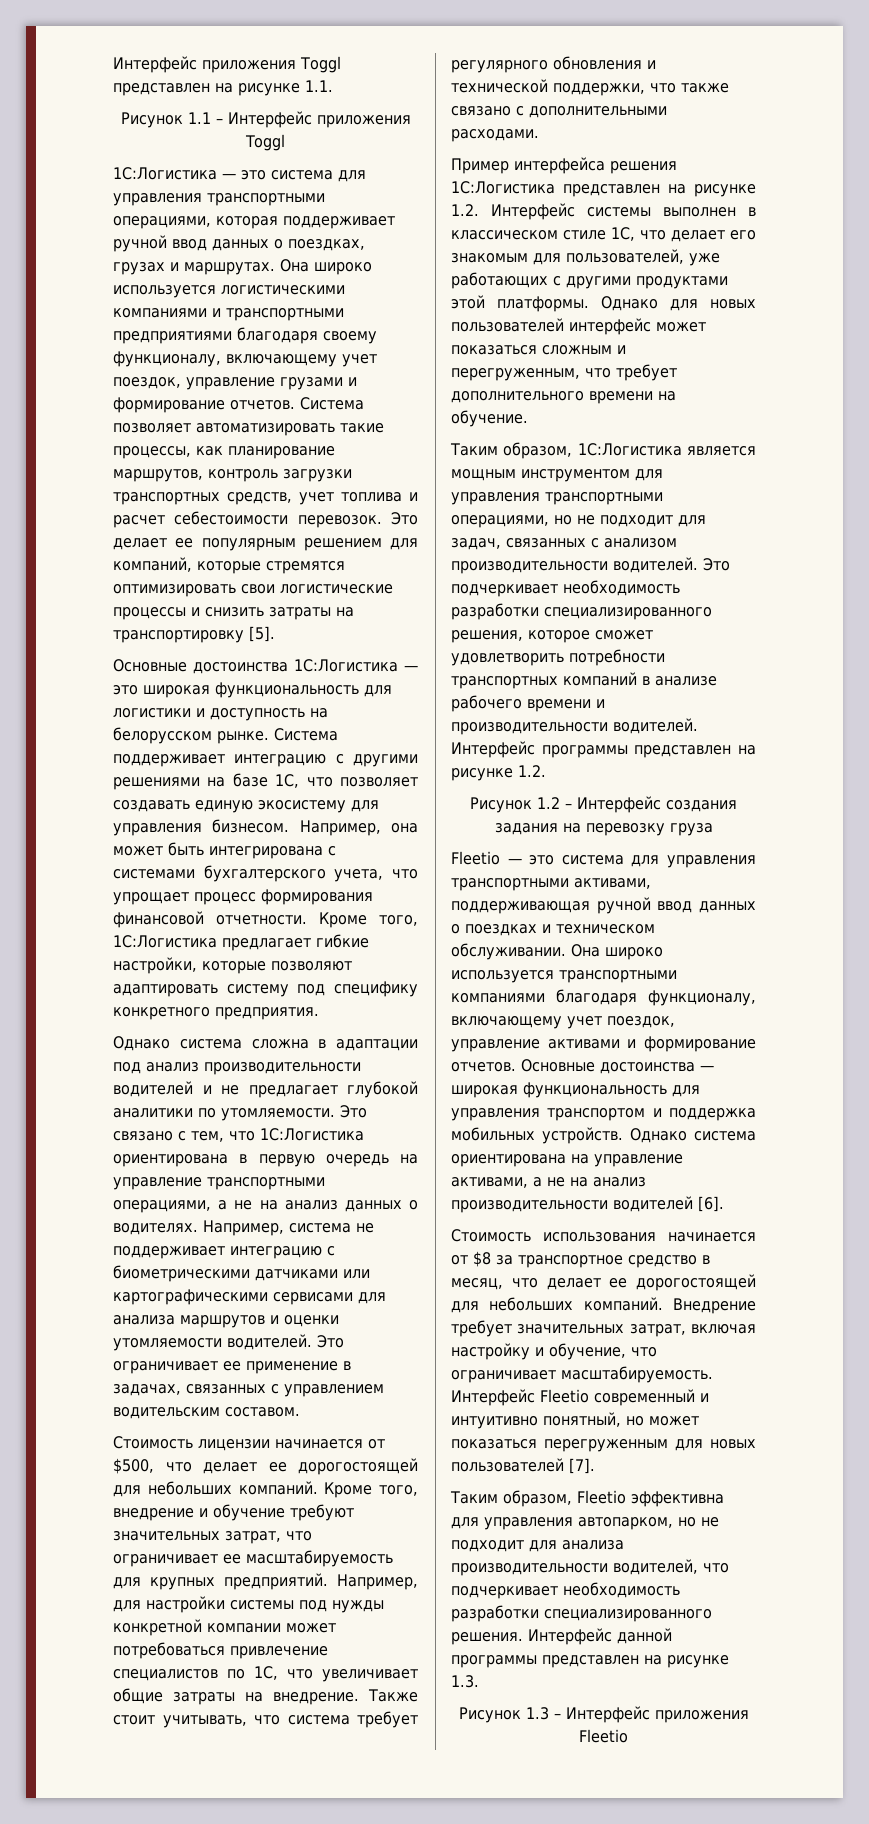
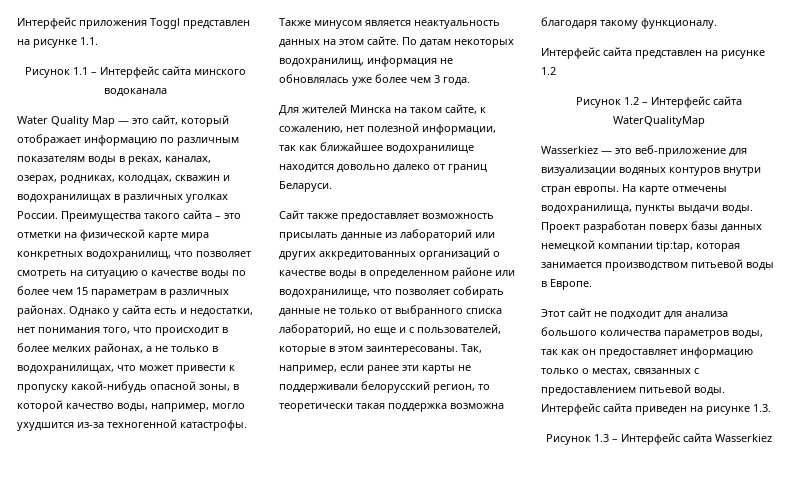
- Рисунок 1.1 – Интерфейс приложения Toggl
- 1С:Логистика — это система для управления транспортными операциями, которая поддерживает ручной ввод данных о поездках, грузах и маршрутах. Она широко используется логистическими компаниями и транспортными предприятиями благодаря своему функционалу, включающему учет поездок, управление грузами и формирование отчетов. Система позволяет автоматизировать такие процессы, как планирование маршрутов, контроль загрузки транспортных средств, учет топлива и расчет себестоимости перевозок. Это делает ее популярным решением для компаний, которые стремятся оптимизировать свои логистические процессы и снизить затраты на транспортировку [5].
- Основные достоинства 1С:Логистика — это широкая функциональность для логистики и доступность на белорусском рынке. Система поддерживает интеграцию с другими решениями на базе 1С, что позволяет создавать единую экосистему для управления бизнесом. Например, она может быть интегрирована с системами бухгалтерского учета, что упрощает процесс формирования финансовой отчетности. Кроме того, 1С:Логистика предлагает гибкие настройки, которые позволяют адаптировать систему под специфику конкретного предприятия.
- Однако система сложна в адаптации под анализ производительности водителей и не предлагает глубокой аналитики по утомляемости. Это связано с тем, что 1С:Логистика ориентирована в первую очередь на управление транспортными операциями, а не на анализ данных о водителях. Например, система не поддерживает интеграцию с биометрическими датчиками или картографическими сервисами для анализа маршрутов и оценки утомляемости водителей. Это ограничивает ее применение в задачах, связанных с управлением водительским составом.
- Стоимость лицензии начинается от $500, что делает ее дорогостоящей для небольших компаний. Кроме того, внедрение и обучение требуют значительных затрат, что ограничивает ее масштабируемость для крупных предприятий. Например, для настройки системы под нужды конкретной компании может потребоваться привлечение специалистов по 1С, что увеличивает общие затраты на внедрение. Также стоит учитывать, что система требует регулярного обновления и технической поддержки, что также связано с дополнительными расходами.
- Пример интерфейса решения 1С:Логистика представлен на рисунке 1.2. Интерфейс системы выполнен в классическом стиле 1С, что делает его знакомым для пользователей, уже работающих с другими продуктами этой платформы. Однако для новых пользователей интерфейс может показаться сложным и перегруженным, что требует дополнительного времени на обучение.
- Таким образом, 1С:Логистика является мощным инструментом для управления транспортными операциями, но не подходит для задач, связанных с анализом производительности водителей. Это подчеркивает необходимость разработки специализированного решения, которое сможет удовлетворить потребности транспортных компаний в анализе рабочего времени и производительности водителей. Интерфейс программы представлен на рисунке 1.2.
- Рисунок 1.2 – Интерфейс создания задания на перевозку груза
- Fleetio — это система для управления транспортными активами, поддерживающая ручной ввод данных о поездках и техническом обслуживании. Она широко используется транспортными компаниями благодаря функционалу, включающему учет поездок, управление активами и формирование отчетов. Основные достоинства — широкая функциональность для управления транспортом и поддержка мобильных устройств. Однако система ориентирована на управление активами, а не на анализ производительности водителей [6].
- Стоимость использования начинается от $8 за транспортное средство в месяц, что делает ее дорогостоящей для небольших компаний. Внедрение требует значительных затрат, включая настройку и обучение, что ограничивает масштабируемость. Интерфейс Fleetio современный и интуитивно понятный, но может показаться перегруженным для новых пользователей [7].
- Таким образом, Fleetio эффективна для управления автопарком, но не подходит для анализа производительности водителей, что подчеркивает необходимость разработки специализированного решения. Интерфейс данной программы представлен на рисунке 1.3.
+ Рисунок 1.1 – Интерфейс сайта минского водоканала
+ Water Quality Map — это сайт, который отображает информацию по различным показателям воды в реках, каналах, озерах, родниках, колодцах, скважин и водохранилищах в различных уголках России. Преимущества такого сайта – это отметки на физической карте мира конкретных водохранилищ, что позволяет смотреть на ситуацию о качестве воды по более чем 15 параметрам в различных районах. Однако у сайта есть и недостатки, нет понимания того, что происходит в более мелких районах, а не только в водохранилищах, что может привести к пропуску какой-нибудь опасной зоны, в которой качество воды, например, могло ухудшится из-за техногенной катастрофы. Также минусом является неактуальность данных на этом сайте. По датам некоторых водохранилищ, информация не обновлялась уже более чем 3 года.
+ Для жителей Минска на таком сайте, к сожалению, нет полезной информации, так как ближайшее водохранилище находится довольно далеко от границ Беларуси.
+ Сайт также предоставляет возможность присылать данные из лабораторий или других аккредитованных организаций о качестве воды в определенном районе или водохранилище, что позволяет собирать данные не только от выбранного списка лабораторий, но еще и с пользователей, которые в этом заинтересованы. Так, например, если ранее эти карты не поддерживали белорусский регион, то теоретически такая поддержка возможна благодаря такому функционалу.
+ Интерфейс сайта представлен на рисунке 1.2
+ Рисунок 1.2 – Интерфейс сайта WaterQualityMap
+ Wasserkiez — это веб-приложение для визуализации водяных контуров внутри стран европы. На карте отмечены водохранилища, пункты выдачи воды. Проект разработан поверх базы данных немецкой компании tip:tap, которая занимается производством питьевой воды в Европе.
+ Этот сайт не подходит для анализа большого количества параметров воды, так как он предоставляет информацию только о местах, связанных с предоставлением питьевой воды. Интерфейс сайта приведен на рисунке 1.3.
- Рисунок 1.3 – Интерфейс приложения Fleetio
+ Рисунок 1.3 – Интерфейс сайта Wasserkiez

